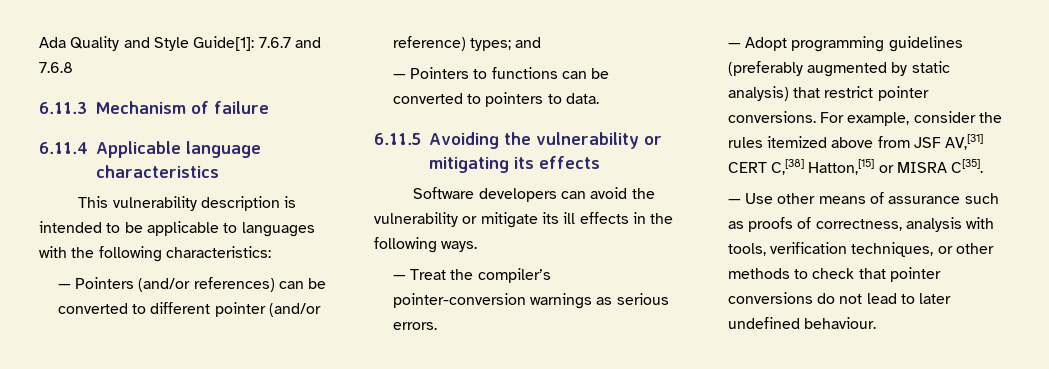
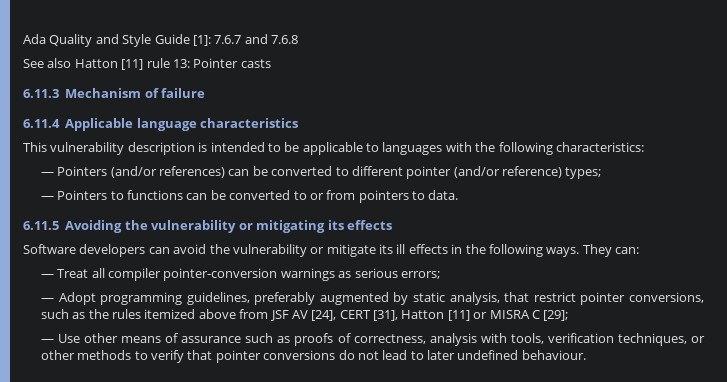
- Ada Quality and Style Guide[1]: 7.6.7 and 7.6.8
+ Ada Quality and Style Guide [1]: 7.6.7 and 7.6.8
+ See also Hatton [11] rule 13: Pointer casts
- — Pointers (and/or references) can be converted to different pointer (and/or reference) types; and
+ — Pointers (and/or references) can be converted to different pointer (and/or reference) types;
- — Pointers to functions can be converted to pointers to data.
+ — Pointers to functions can be converted to or from pointers to data.
+ They can:
- — Treat the compiler’s pointer-conversion warnings as serious errors.
+ — Treat all compiler pointer-conversion warnings as serious errors;
- — Adopt programming guidelines (preferably augmented by static analysis) that restrict pointer conversions. For example, consider the rules itemized above from JSF AV,[31] CERT C,[38] Hatton,[15] or MISRA C[35].
+ — Adopt programming guidelines, preferably augmented by static analysis, that restrict pointer conversions, such as the rules itemized above from JSF AV [24], CERT [31], Hatton [11] or MISRA C [29];
- — Use other means of assurance such as proofs of correctness, analysis with tools, verification techniques, or other methods to check that pointer conversions do not lead to later undefined behaviour.
+ — Use other means of assurance such as proofs of correctness, analysis with tools, verification techniques, or other methods to verify that pointer conversions do not lead to later undefined behaviour.

